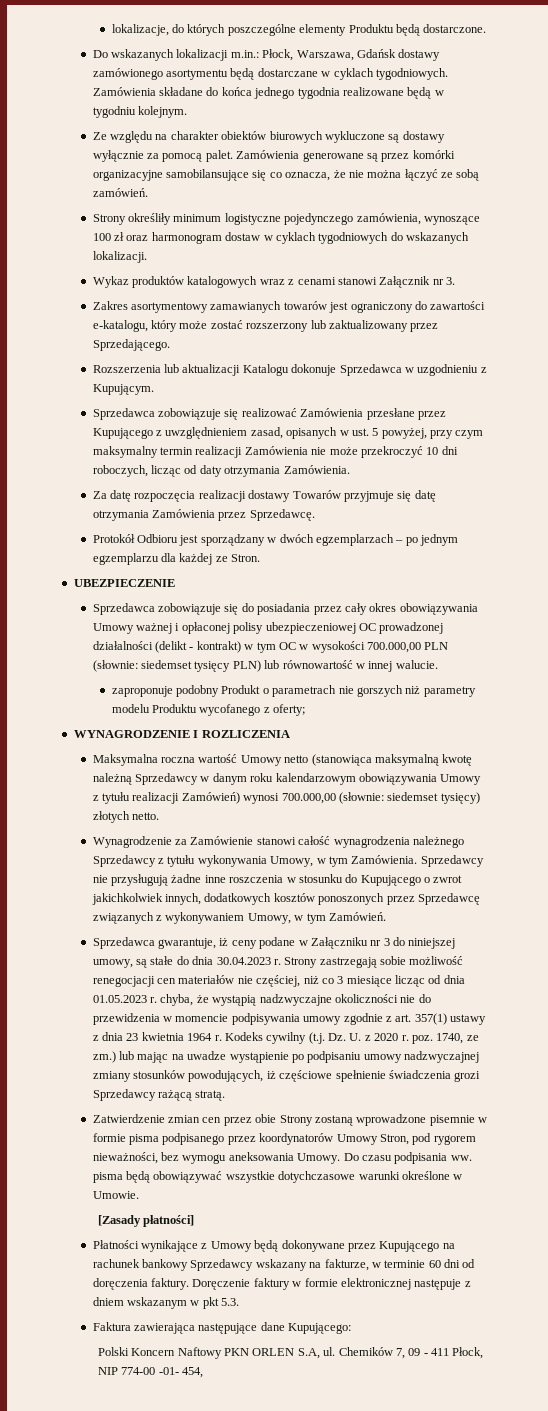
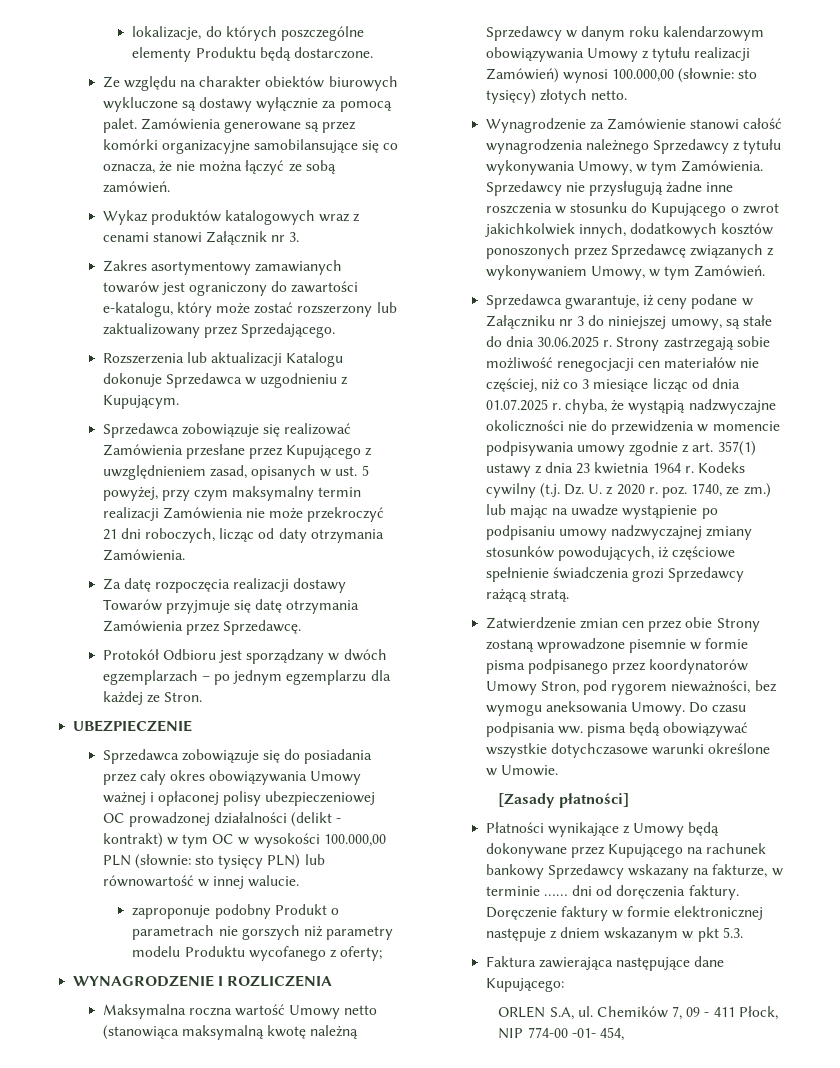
- Do wskazanych lokalizacji m.in.: Płock, Warszawa, Gdańsk dostawy zamówionego asortymentu będą dostarczane w cyklach tygodniowych. Zamówienia składane do końca jednego tygodnia realizowane będą w tygodniu kolejnym.
- Strony określiły minimum logistyczne pojedynczego zamówienia, wynoszące 100 zł oraz harmonogram dostaw w cyklach tygodniowych do wskazanych lokalizacji.
- Sprzedawca zobowiązuje się realizować Zamówienia przesłane przez Kupującego z uwzględnieniem zasad, opisanych w ust. 5 powyżej, przy czym maksymalny termin realizacji Zamówienia nie może przekroczyć 10 dni roboczych, licząc od daty otrzymania Zamówienia.
+ Sprzedawca zobowiązuje się realizować Zamówienia przesłane przez Kupującego z uwzględnieniem zasad, opisanych w ust. 5 powyżej, przy czym maksymalny termin realizacji Zamówienia nie może przekroczyć 21 dni roboczych, licząc od daty otrzymania Zamówienia.
- Sprzedawca zobowiązuje się do posiadania przez cały okres obowiązywania Umowy ważnej i opłaconej polisy ubezpieczeniowej OC prowadzonej działalności (delikt - kontrakt) w tym OC w wysokości 700.000,00 PLN (słownie: siedemset tysięcy PLN) lub równowartość w innej walucie.
+ Sprzedawca zobowiązuje się do posiadania przez cały okres obowiązywania Umowy ważnej i opłaconej polisy ubezpieczeniowej OC prowadzonej działalności (delikt - kontrakt) w tym OC w wysokości 100.000,00 PLN (słownie: sto tysięcy PLN) lub równowartość w innej walucie.
- Maksymalna roczna wartość Umowy netto (stanowiąca maksymalną kwotę należną Sprzedawcy w danym roku kalendarzowym obowiązywania Umowy z tytułu realizacji Zamówień) wynosi 700.000,00 (słownie: siedemset tysięcy) złotych netto.
+ Maksymalna roczna wartość Umowy netto (stanowiąca maksymalną kwotę należną Sprzedawcy w danym roku kalendarzowym obowiązywania Umowy z tytułu realizacji Zamówień) wynosi 100.000,00 (słownie: sto tysięcy) złotych netto.
- Sprzedawca gwarantuje, iż ceny podane w Załączniku nr 3 do niniejszej umowy, są stałe do dnia 30.04.2023 r.
+ Sprzedawca gwarantuje, iż ceny podane w Załączniku nr 3 do niniejszej umowy, są stałe do dnia 30.06.2025 r.
- Strony zastrzegają sobie możliwość renegocjacji cen materiałów nie częściej, niż co 3 miesiące licząc od dnia 01.05.2023 r. chyba, że wystąpią nadzwyczajne okoliczności nie do przewidzenia w momencie podpisywania umowy zgodnie z art. 357(1) ustawy z dnia 23 kwietnia 1964 r.
+ Strony zastrzegają sobie możliwość renegocjacji cen materiałów nie częściej, niż co 3 miesiące licząc od dnia 01.07.2025 r. chyba, że wystąpią nadzwyczajne okoliczności nie do przewidzenia w momencie podpisywania umowy zgodnie z art. 357(1) ustawy z dnia 23 kwietnia 1964 r.
- Płatności wynikające z Umowy będą dokonywane przez Kupującego na rachunek bankowy Sprzedawcy wskazany na fakturze, w terminie 60 dni od doręczenia faktury.
+ Płatności wynikające z Umowy będą dokonywane przez Kupującego na rachunek bankowy Sprzedawcy wskazany na fakturze, w terminie …… dni od doręczenia faktury.
- Polski Koncern Naftowy PKN ORLEN S.A, ul.
+ ORLEN S.A, ul.

